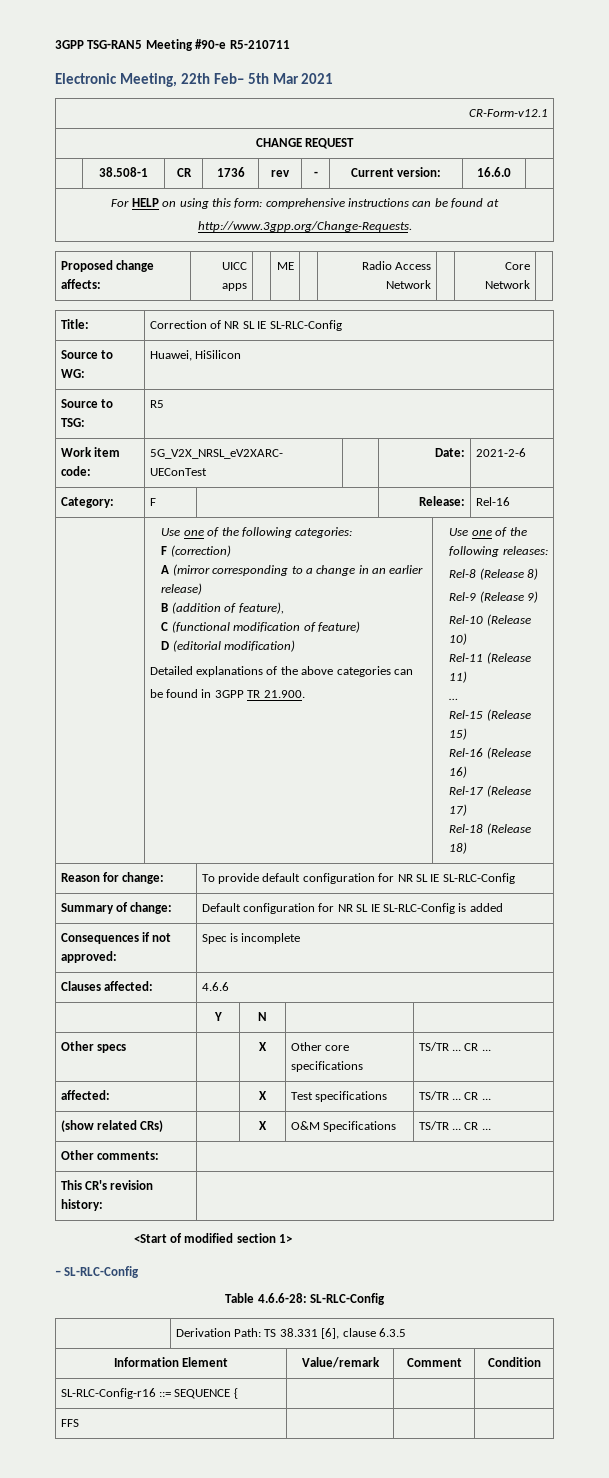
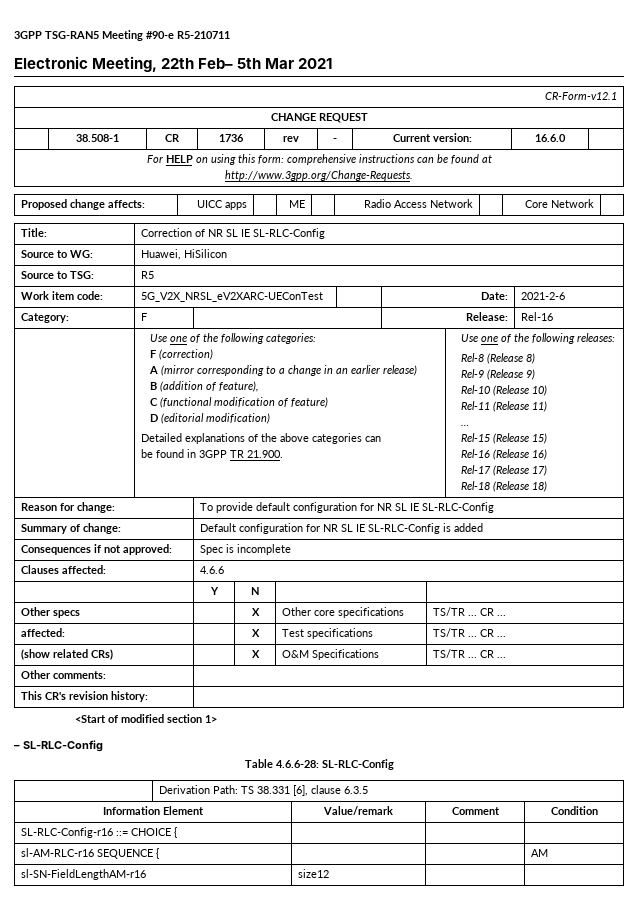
- SL-RLC-Config-r16 ::= SEQUENCE { | | |
- FFS | | |
+ SL-RLC-Config-r16 ::= CHOICE { | | |
+ sl-AM-RLC-r16 SEQUENCE { | | | AM
+ sl-SN-FieldLengthAM-r16 | size12 | |

